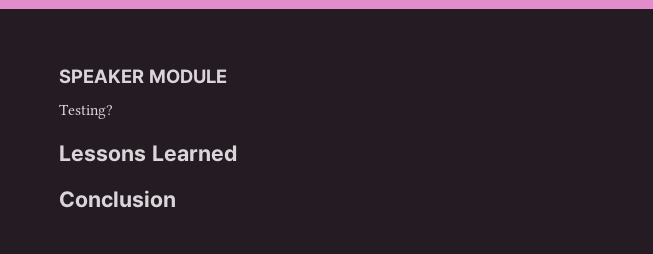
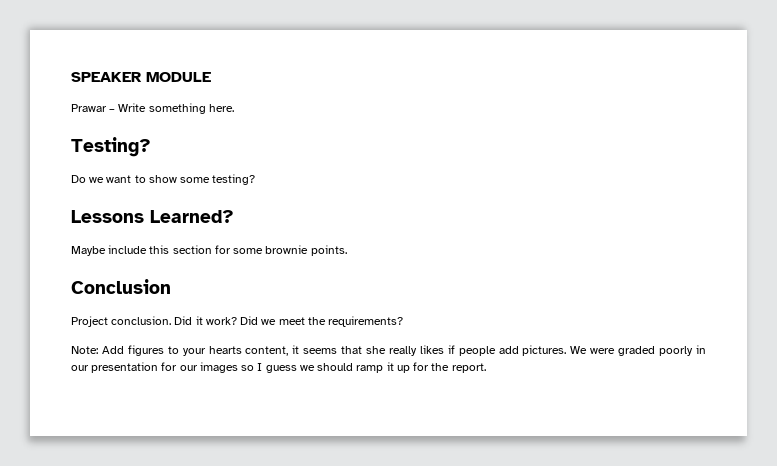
+ Prawar – Write something here.
  Testing?
- Lessons Learned
+ Do we want to show some testing?
+ Lessons Learned?
+ Maybe include this section for some brownie points.
  Conclusion
+ Project conclusion. Did it work? Did we meet the requirements?
+ Note: Add figures to your hearts content, it seems that she really likes if people add pictures. We were graded poorly in our presentation for our images so I guess we should ramp it up for the report.

